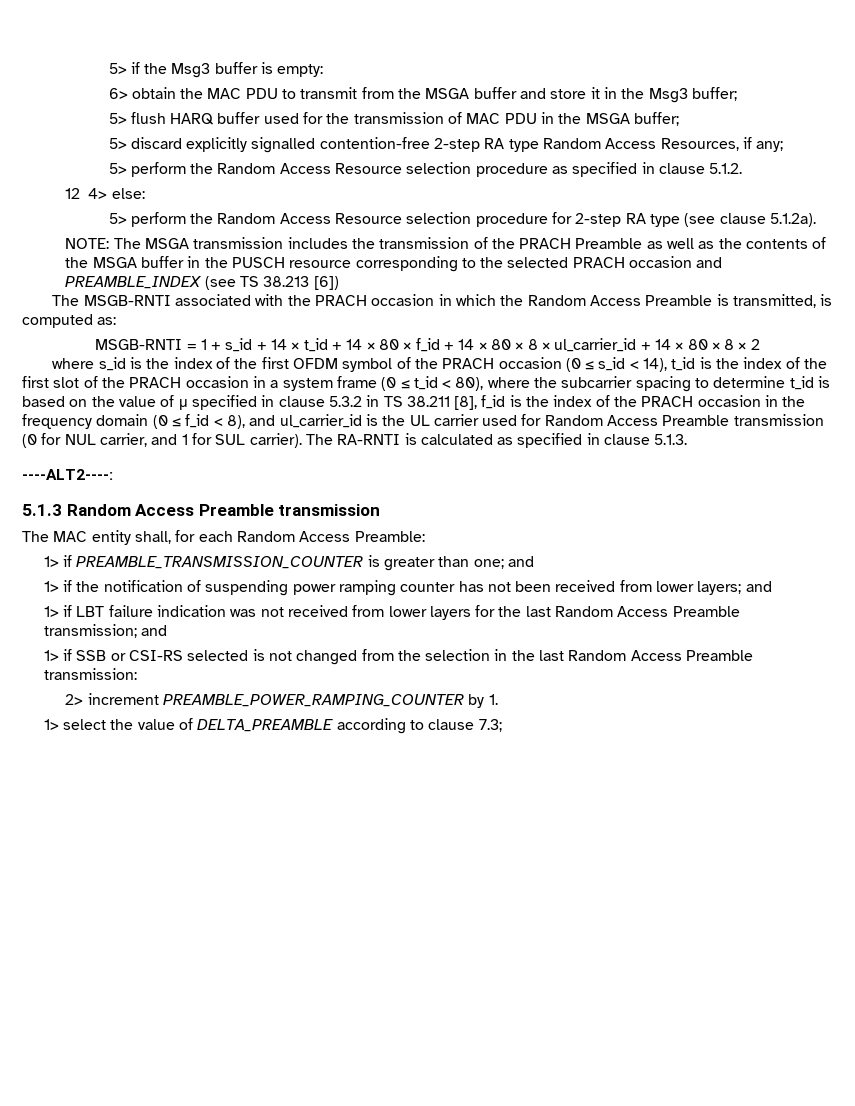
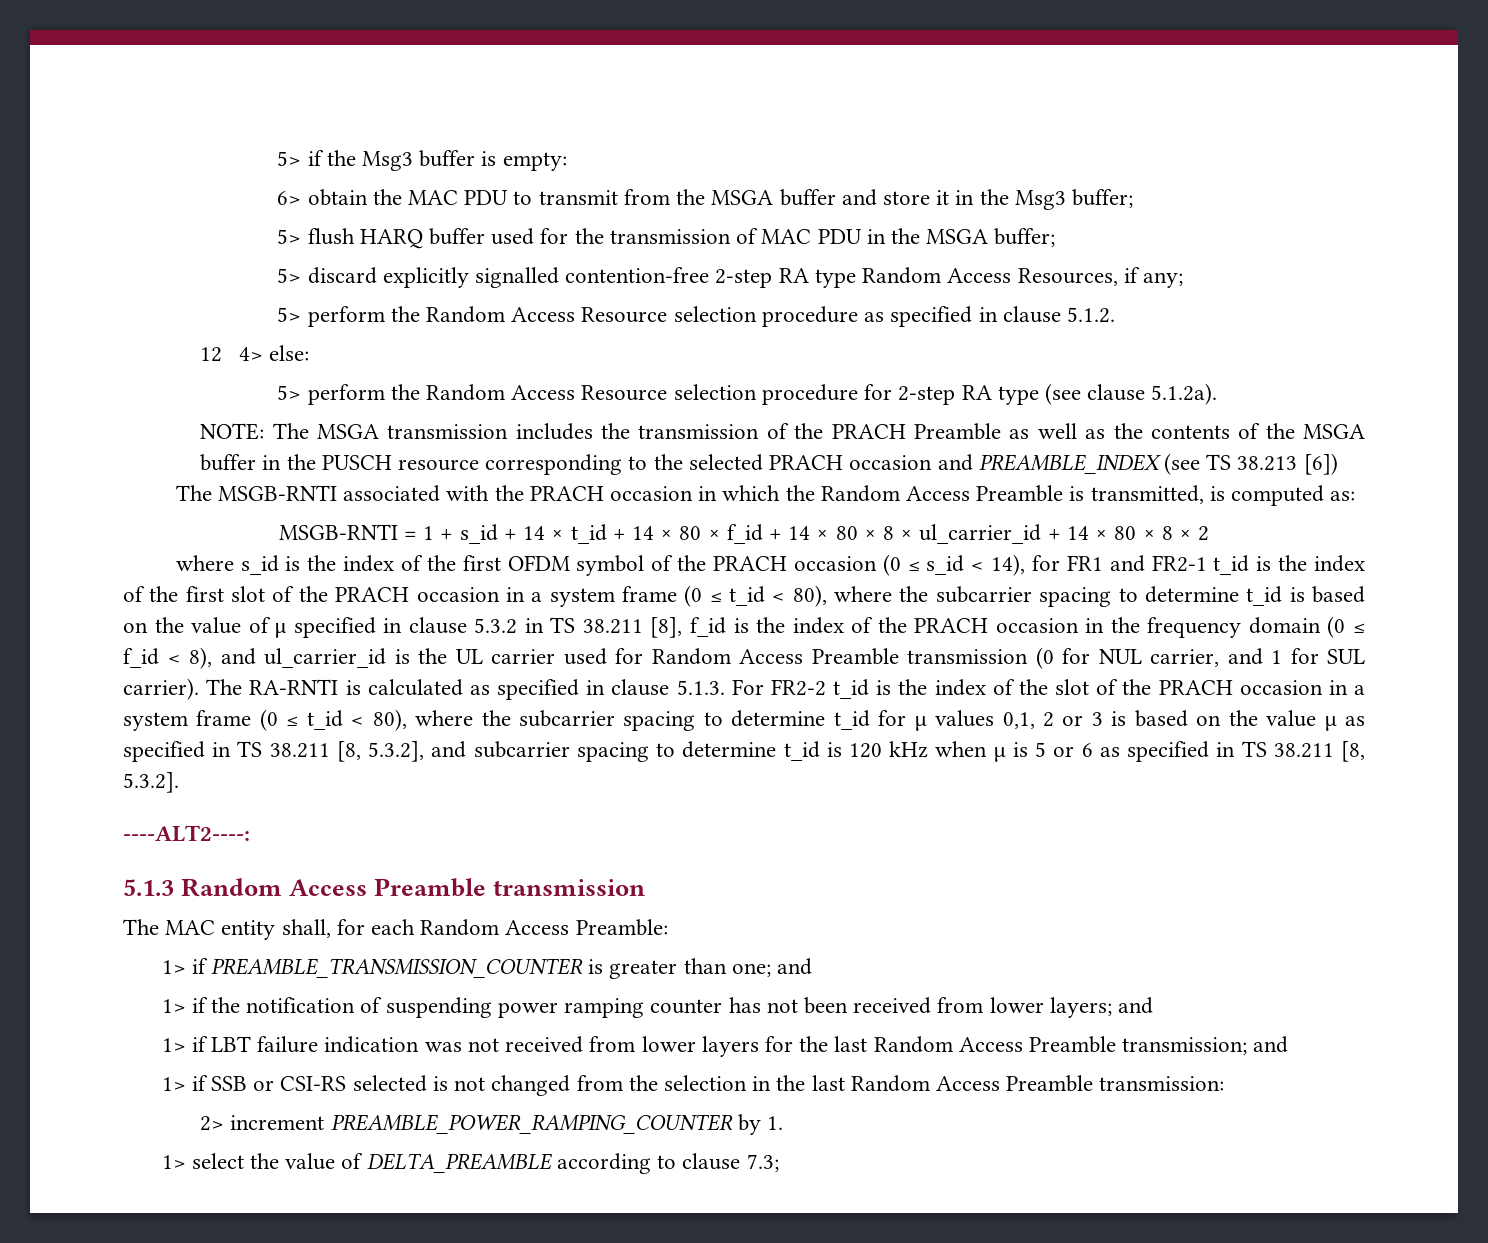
- where s_id is the index of the first OFDM symbol of the PRACH occasion (0 ≤ s_id < 14), t_id is the index of the first slot of the PRACH occasion in a system frame (0 ≤ t_id < 80), where the subcarrier spacing to determine t_id is based on the value of μ specified in clause 5.3.2 in TS 38.211 [8], f_id is the index of the PRACH occasion in the frequency domain (0 ≤ f_id < 8), and ul_carrier_id is the UL carrier used for Random Access Preamble transmission (0 for NUL carrier, and 1 for SUL carrier).
+ where s_id is the index of the first OFDM symbol of the PRACH occasion (0 ≤ s_id < 14), for FR1 and FR2-1 t_id is the index of the first slot of the PRACH occasion in a system frame (0 ≤ t_id < 80), where the subcarrier spacing to determine t_id is based on the value of μ specified in clause 5.3.2 in TS 38.211 [8], f_id is the index of the PRACH occasion in the frequency domain (0 ≤ f_id < 8), and ul_carrier_id is the UL carrier used for Random Access Preamble transmission (0 for NUL carrier, and 1 for SUL carrier).
- The RA-RNTI is calculated as specified in clause 5.1.3.
+ The RA-RNTI is calculated as specified in clause 5.1.3. For FR2-2 t_id is the index of the slot of the PRACH occasion in a system frame (0 ≤ t_id < 80), where the subcarrier spacing to determine t_id for µ values 0,1, 2 or 3 is based on the value µ as specified in TS 38.211 [8, 5.3.2], and subcarrier spacing to determine t_id is 120 kHz when µ is 5 or 6 as specified in TS 38.211 [8, 5.3.2].

